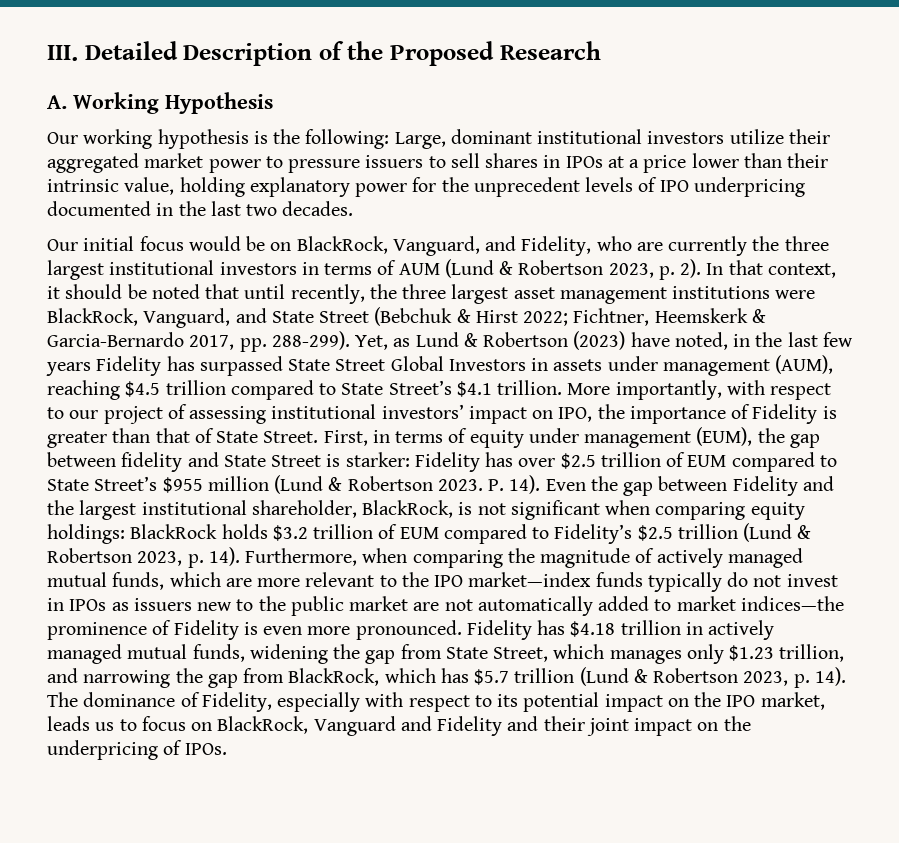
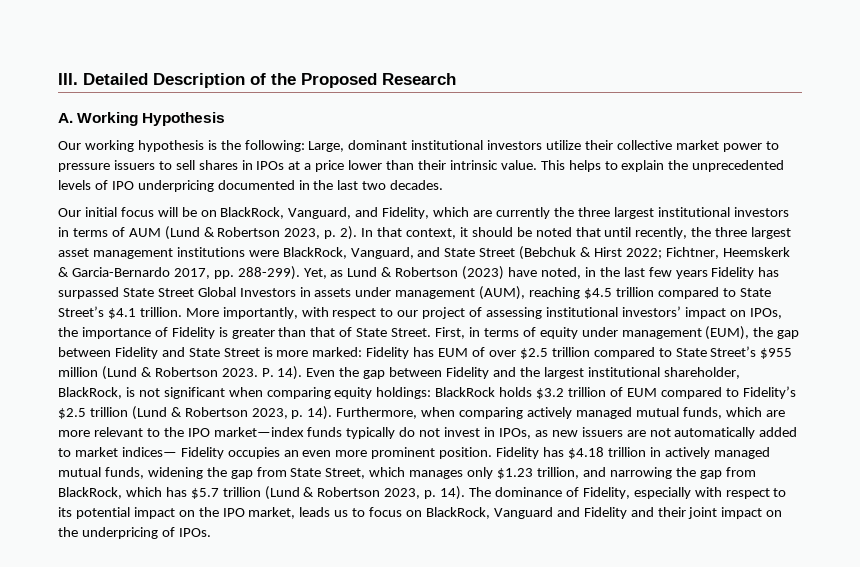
- Our working hypothesis is the following: Large, dominant institutional investors utilize their aggregated market power to pressure issuers to sell shares in IPOs at a price lower than their intrinsic value, holding explanatory power for the unprecedent levels of IPO underpricing documented in the last two decades.
+ Our working hypothesis is the following: Large, dominant institutional investors utilize their collective market power to pressure issuers to sell shares in IPOs at a price lower than their intrinsic value. This helps to explain the unprecedented levels of IPO underpricing documented in the last two decades.
- Our initial focus would be on BlackRock, Vanguard, and Fidelity, who are currently the three largest institutional investors in terms of AUM (Lund & Robertson 2023, p. 2).
+ Our initial focus will be on BlackRock, Vanguard, and Fidelity, which are currently the three largest institutional investors in terms of AUM (Lund & Robertson 2023, p. 2).
- More importantly, with respect to our project of assessing institutional investors’ impact on IPO, the importance of Fidelity is greater than that of State Street.
+ More importantly, with respect to our project of assessing institutional investors’ impact on IPOs, the importance of Fidelity is greater than that of State Street.
- First, in terms of equity under management (EUM), the gap between fidelity and State Street is starker: Fidelity has over $2.5 trillion of EUM compared to State Street’s $955 million (Lund & Robertson 2023.
+ First, in terms of equity under management (EUM), the gap between Fidelity and State Street is more marked: Fidelity has EUM of over $2.5 trillion compared to State Street’s $955 million (Lund & Robertson 2023.
- Furthermore, when comparing the magnitude of actively managed mutual funds, which are more relevant to the IPO market—index funds typically do not invest in IPOs as issuers new to the public market are not automatically added to market indices—the prominence of Fidelity is even more pronounced.
+ Furthermore, when comparing actively managed mutual funds, which are more relevant to the IPO market—index funds typically do not invest in IPOs, as new issuers are not automatically added to market indices— Fidelity occupies an even more prominent position.

